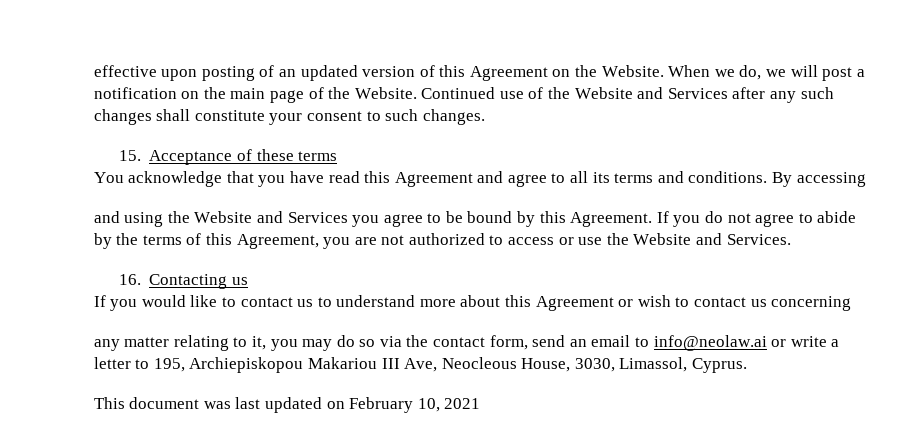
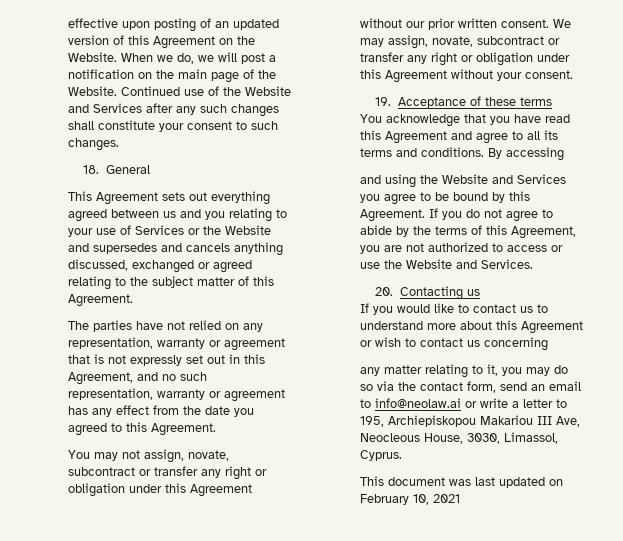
- 15. Acceptance of these terms
+ 18. General
+ This Agreement sets out everything agreed between us and you relating to your use of Services or the Website and supersedes and cancels anything discussed, exchanged or agreed relating to the subject matter of this Agreement.
+ The parties have not relied on any representation, warranty or agreement that is not expressly set out in this Agreement, and no such representation, warranty or agreement has any effect from the date you agreed to this Agreement.
+ You may not assign, novate, subcontract or transfer any right or obligation under this Agreement without our prior written consent. We may assign, novate, subcontract or transfer any right or obligation under this Agreement without your consent.
+ 19. Acceptance of these terms
- 16. Contacting us
+ 20. Contacting us

